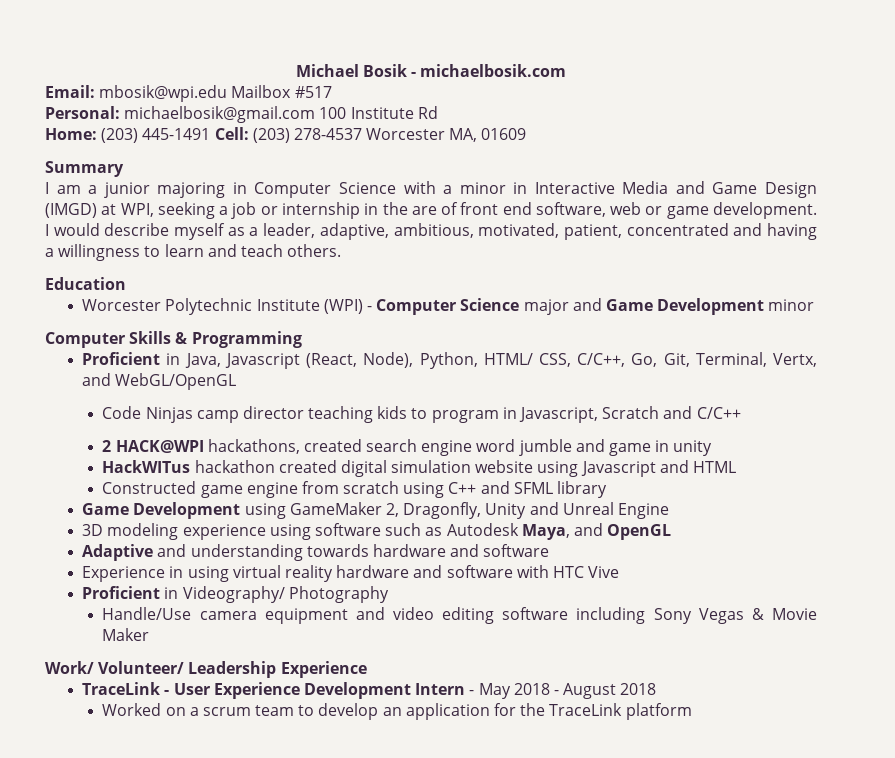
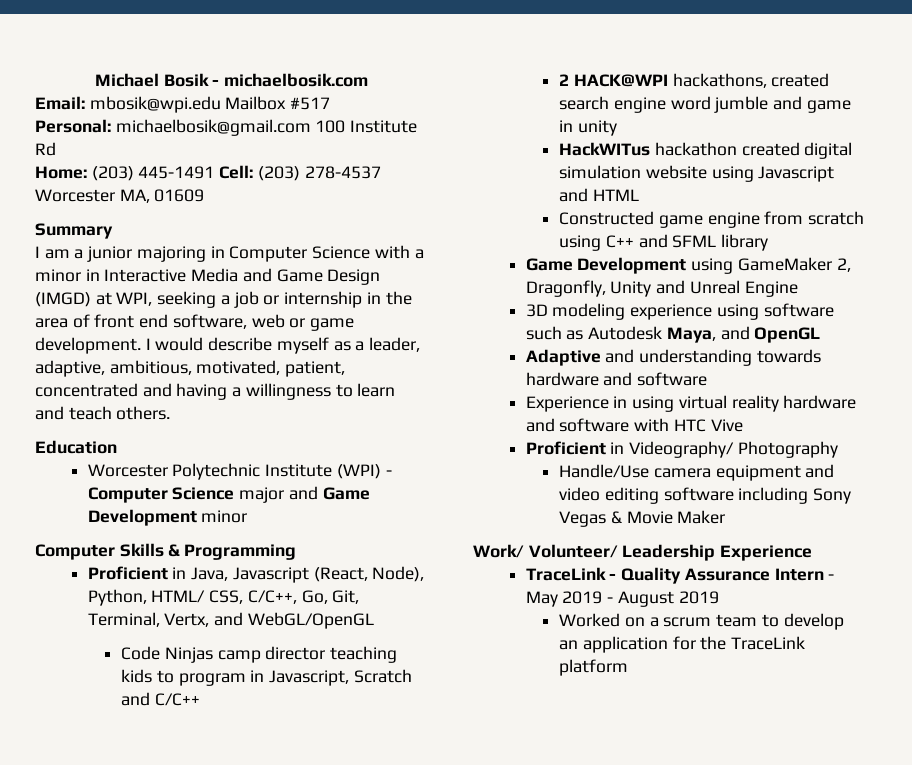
- I am a junior majoring in Computer Science with a minor in Interactive Media and Game Design (IMGD) at WPI, seeking a job or internship in the are of front end software, web or game development.
+ I am a junior majoring in Computer Science with a minor in Interactive Media and Game Design (IMGD) at WPI, seeking a job or internship in the area of front end software, web or game development.
- TraceLink - User Experience Development Intern - May 2018 - August 2018
+ TraceLink - Quality Assurance Intern - May 2019 - August 2019

